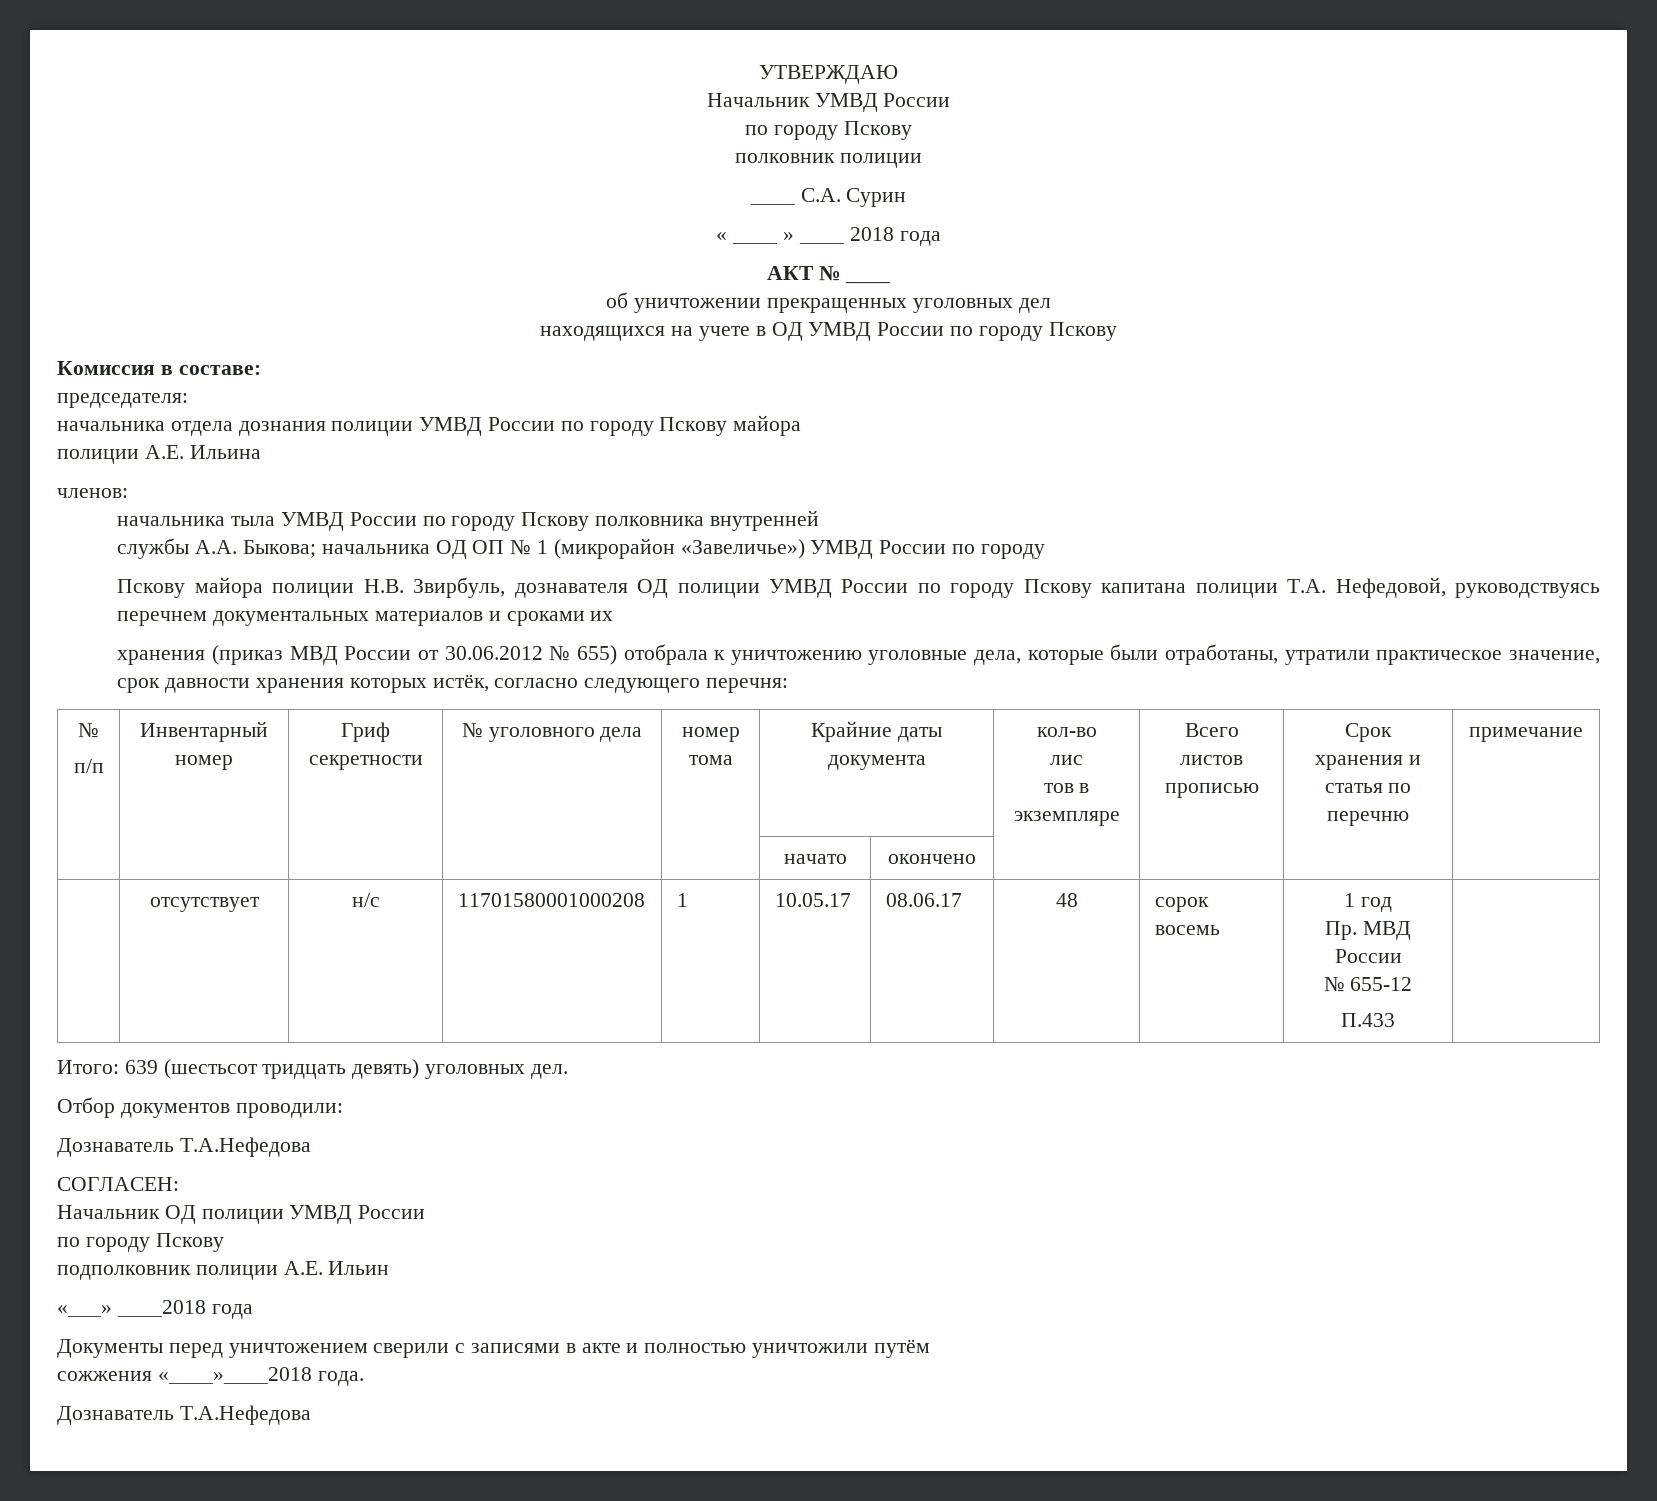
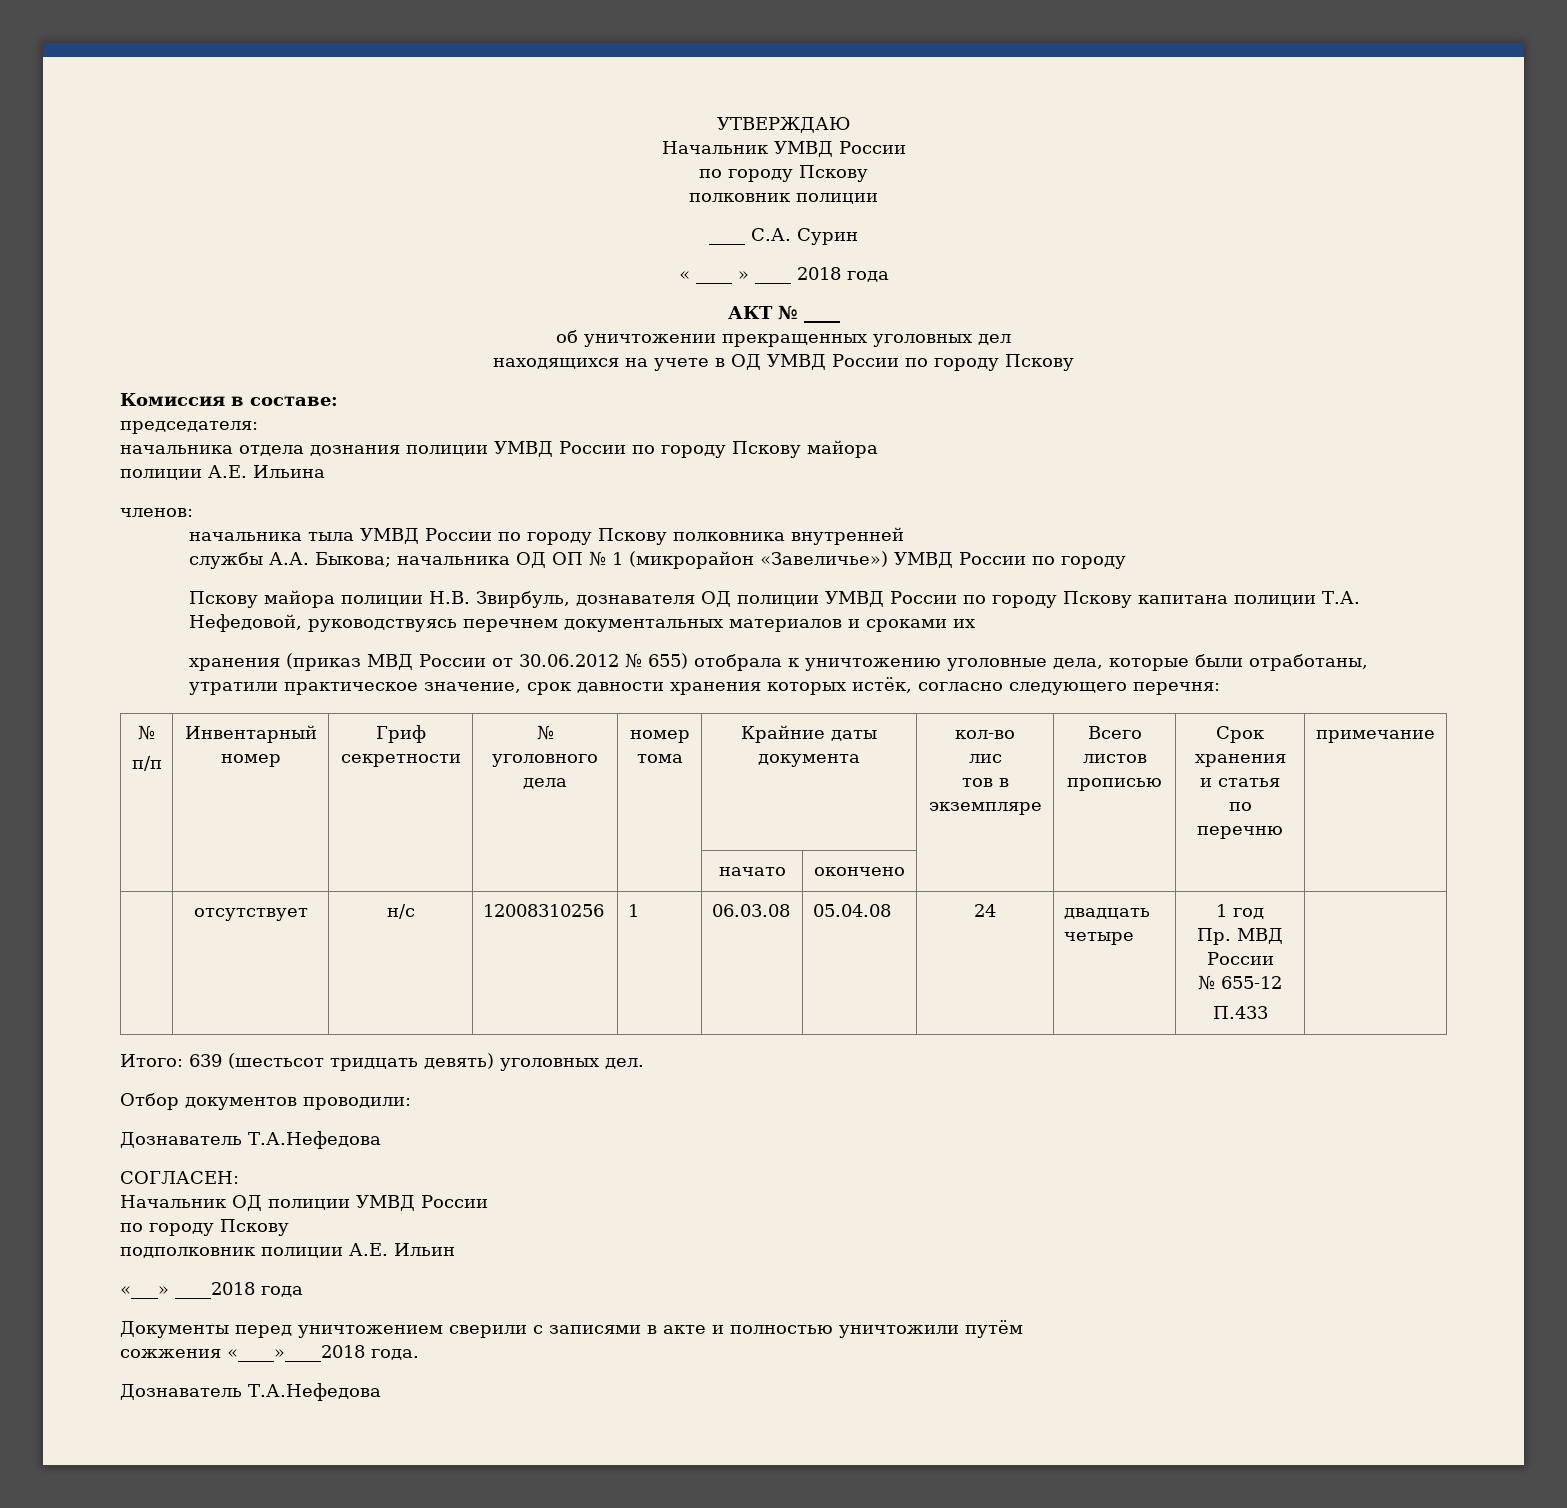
- | отсутствует | н/с | 11701580001000208 | 1 | 10.05.17 | 08.06.17 | 48 | сорок восемь | 1 год
+ | отсутствует | н/с | 12008310256 | 1 | 06.03.08 | 05.04.08 | 24 | двадцать четыре | 1 год

